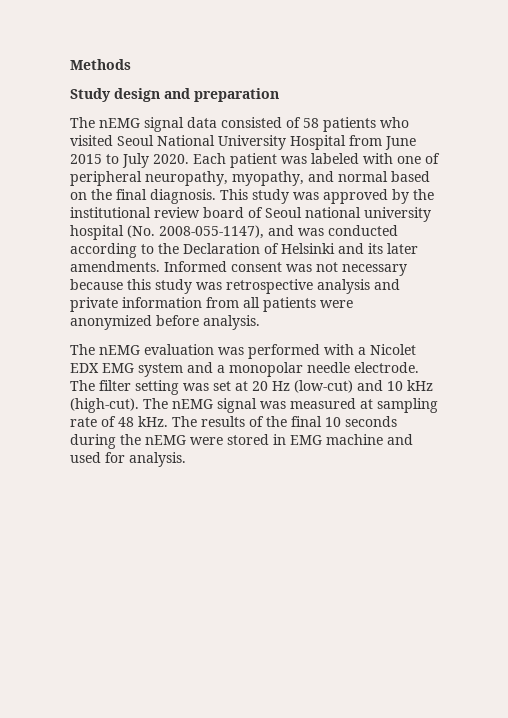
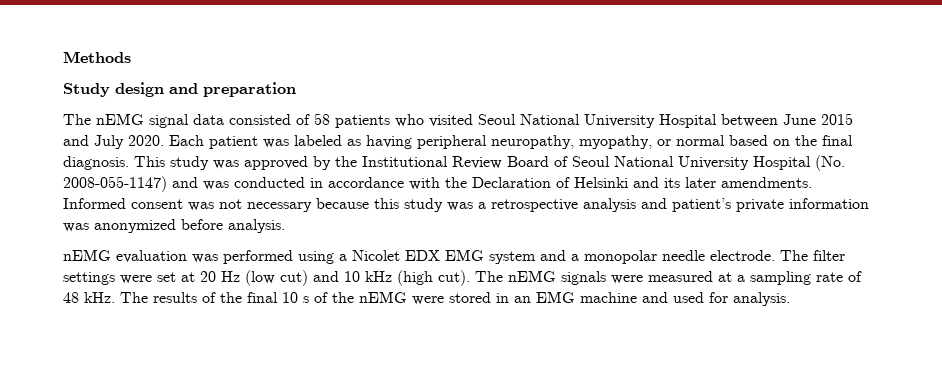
- The nEMG signal data consisted of 58 patients who visited Seoul National University Hospital from June 2015 to July 2020.
+ The nEMG signal data consisted of 58 patients who visited Seoul National University Hospital between June 2015 and July 2020.
- Each patient was labeled with one of peripheral neuropathy, myopathy, and normal based on the final diagnosis.
+ Each patient was labeled as having peripheral neuropathy, myopathy, or normal based on the final diagnosis.
- This study was approved by the institutional review board of Seoul national university hospital (No. 2008-055-1147), and was conducted according to the Declaration of Helsinki and its later amendments.
+ This study was approved by the Institutional Review Board of Seoul National University Hospital (No. 2008-055-1147) and was conducted in accordance with the Declaration of Helsinki and its later amendments.
- Informed consent was not necessary because this study was retrospective analysis and private information from all patients were anonymized before analysis.
+ Informed consent was not necessary because this study was a retrospective analysis and patient’s private information was anonymized before analysis.
- The nEMG evaluation was performed with a Nicolet EDX EMG system and a monopolar needle electrode.
+ nEMG evaluation was performed using a Nicolet EDX EMG system and a monopolar needle electrode.
- The filter setting was set at 20 Hz (low-cut) and 10 kHz (high-cut). The nEMG signal was measured at sampling rate of 48 kHz.
+ The filter settings were set at 20 Hz (low cut) and 10 kHz (high cut). The nEMG signals were measured at a sampling rate of 48 kHz.
- The results of the final 10 seconds during the nEMG were stored in EMG machine and used for analysis.
+ The results of the final 10 s of the nEMG were stored in an EMG machine and used for analysis.

